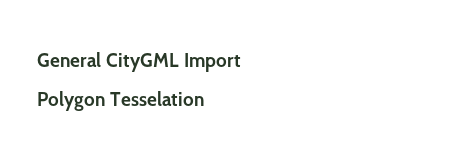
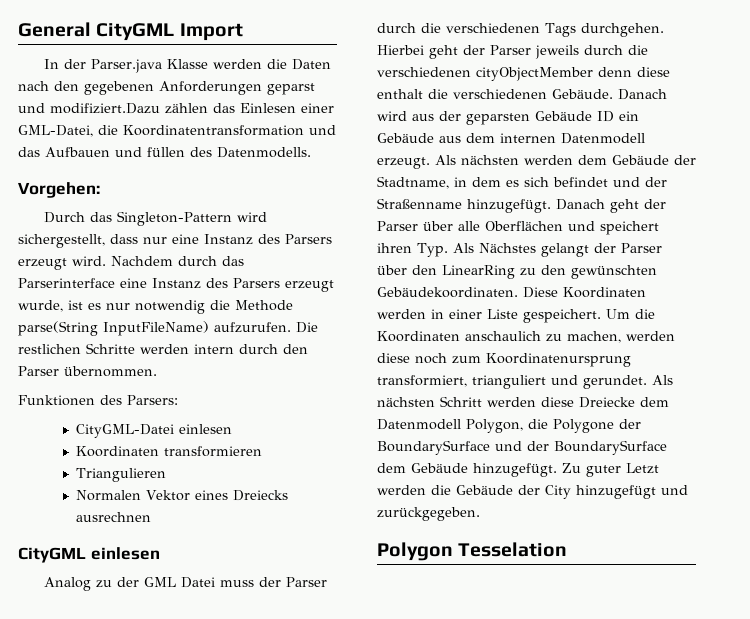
+ In der Parser.java Klasse werden die Daten nach den gegebenen Anforderungen geparst und modifiziert.Dazu zählen das Einlesen einer GML-Datei, die Koordinatentransformation und das Aufbauen und füllen des Datenmodells.
+ Vorgehen:
+ Durch das Singleton-Pattern wird sichergestellt, dass nur eine Instanz des Parsers erzeugt wird. Nachdem durch das Parserinterface eine Instanz des Parsers erzeugt wurde, ist es nur notwendig die Methode parse(String InputFileName) aufzurufen. Die restlichen Schritte werden intern durch den Parser übernommen.
+ Funktionen des Parsers:
+ CityGML-Datei einlesen
+ Koordinaten transformieren
+ Triangulieren
+ Normalen Vektor eines Dreiecks ausrechnen
+ CityGML einlesen
+ Analog zu der GML Datei muss der Parser durch die verschiedenen Tags durchgehen. Hierbei geht der Parser jeweils durch die verschiedenen cityObjectMember denn diese enthalt die verschiedenen Gebäude. Danach wird aus der geparsten Gebäude ID ein Gebäude aus dem internen Datenmodell erzeugt. Als nächsten werden dem Gebäude der Stadtname, in dem es sich befindet und der Straßenname hinzugefügt. Danach geht der Parser über alle Oberflächen und speichert ihren Typ. Als Nächstes gelangt der Parser über den LinearRing zu den gewünschten Gebäudekoordinaten. Diese Koordinaten werden in einer Liste gespeichert. Um die Koordinaten anschaulich zu machen, werden diese noch zum Koordinatenursprung transformiert, trianguliert und gerundet. Als nächsten Schritt werden diese Dreiecke dem Datenmodell Polygon, die Polygone der BoundarySurface und der BoundarySurface dem Gebäude hinzugefügt. Zu guter Letzt werden die Gebäude der City hinzugefügt und zurückgegeben.

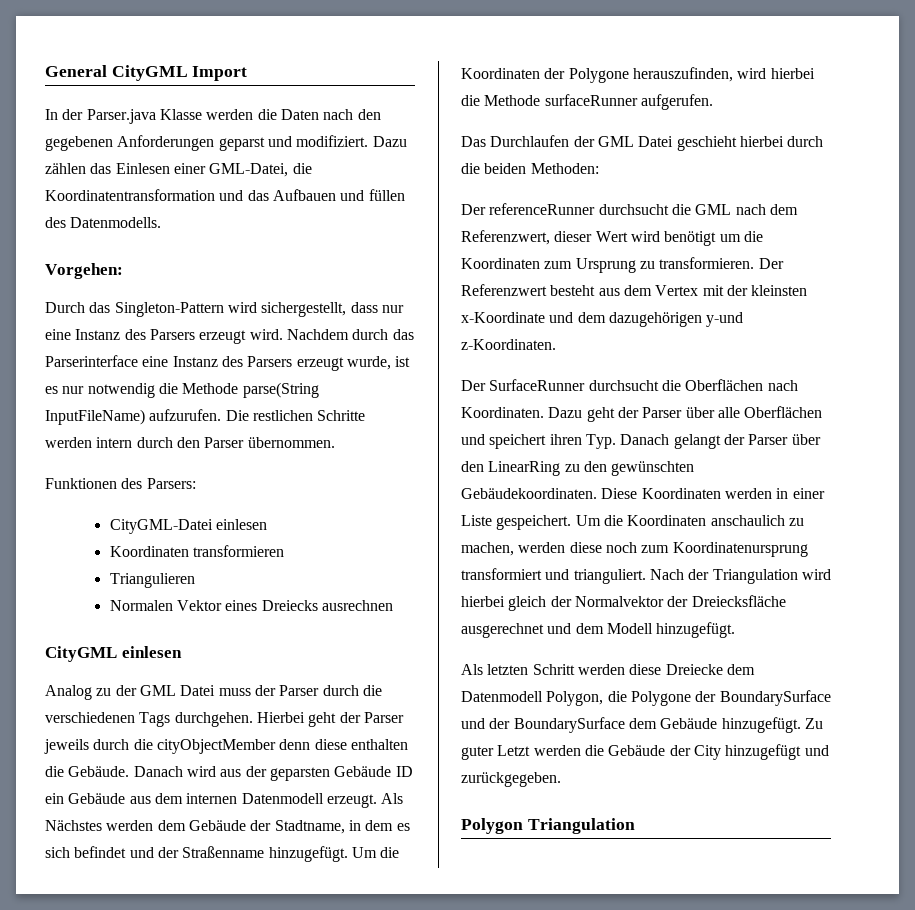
- In der Parser.java Klasse werden die Daten nach den gegebenen Anforderungen geparst und modifiziert.Dazu zählen das Einlesen einer GML-Datei, die Koordinatentransformation und das Aufbauen und füllen des Datenmodells.
+ In der Parser.java Klasse werden die Daten nach den gegebenen Anforderungen geparst und modifiziert. Dazu zählen das Einlesen einer GML-Datei, die Koordinatentransformation und das Aufbauen und füllen des Datenmodells.
- Hierbei geht der Parser jeweils durch die verschiedenen cityObjectMember denn diese enthalt die verschiedenen Gebäude.
+ Hierbei geht der Parser jeweils durch die cityObjectMember denn diese enthalten die Gebäude.
- Als nächsten werden dem Gebäude der Stadtname, in dem es sich befindet und der Straßenname hinzugefügt.
+ Als Nächstes werden dem Gebäude der Stadtname, in dem es sich befindet und der Straßenname hinzugefügt.
- Danach geht der Parser über alle Oberflächen und speichert ihren Typ. Als Nächstes gelangt der Parser über den LinearRing zu den gewünschten Gebäudekoordinaten.
+ Um die Koordinaten der Polygone herauszufinden, wird hierbei die Methode surfaceRunner aufgerufen.
+ Das Durchlaufen der GML Datei geschieht hierbei durch die beiden Methoden:
+ Der referenceRunner durchsucht die GML nach dem Referenzwert, dieser Wert wird benötigt um die Koordinaten zum Ursprung zu transformieren. Der Referenzwert besteht aus dem Vertex mit der kleinsten x-Koordinate und dem dazugehörigen y-und z-Koordinaten.
+ Der SurfaceRunner durchsucht die Oberflächen nach Koordinaten. Dazu geht der Parser über alle Oberflächen und speichert ihren Typ. Danach gelangt der Parser über den LinearRing zu den gewünschten Gebäudekoordinaten.
- Um die Koordinaten anschaulich zu machen, werden diese noch zum Koordinatenursprung transformiert, trianguliert und gerundet. Als nächsten Schritt werden diese Dreiecke dem Datenmodell Polygon, die Polygone der BoundarySurface und der BoundarySurface dem Gebäude hinzugefügt.
+ Um die Koordinaten anschaulich zu machen, werden diese noch zum Koordinatenursprung transformiert und trianguliert. Nach der Triangulation wird hierbei gleich der Normalvektor der Dreiecksfläche ausgerechnet und dem Modell hinzugefügt.
+ Als letzten Schritt werden diese Dreiecke dem Datenmodell Polygon, die Polygone der BoundarySurface und der BoundarySurface dem Gebäude hinzugefügt.
- Polygon Tesselation
+ Polygon Triangulation

